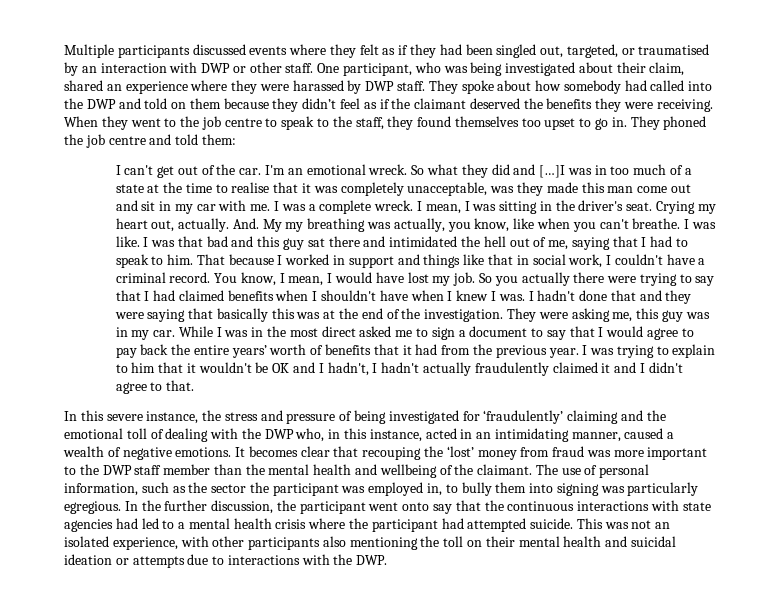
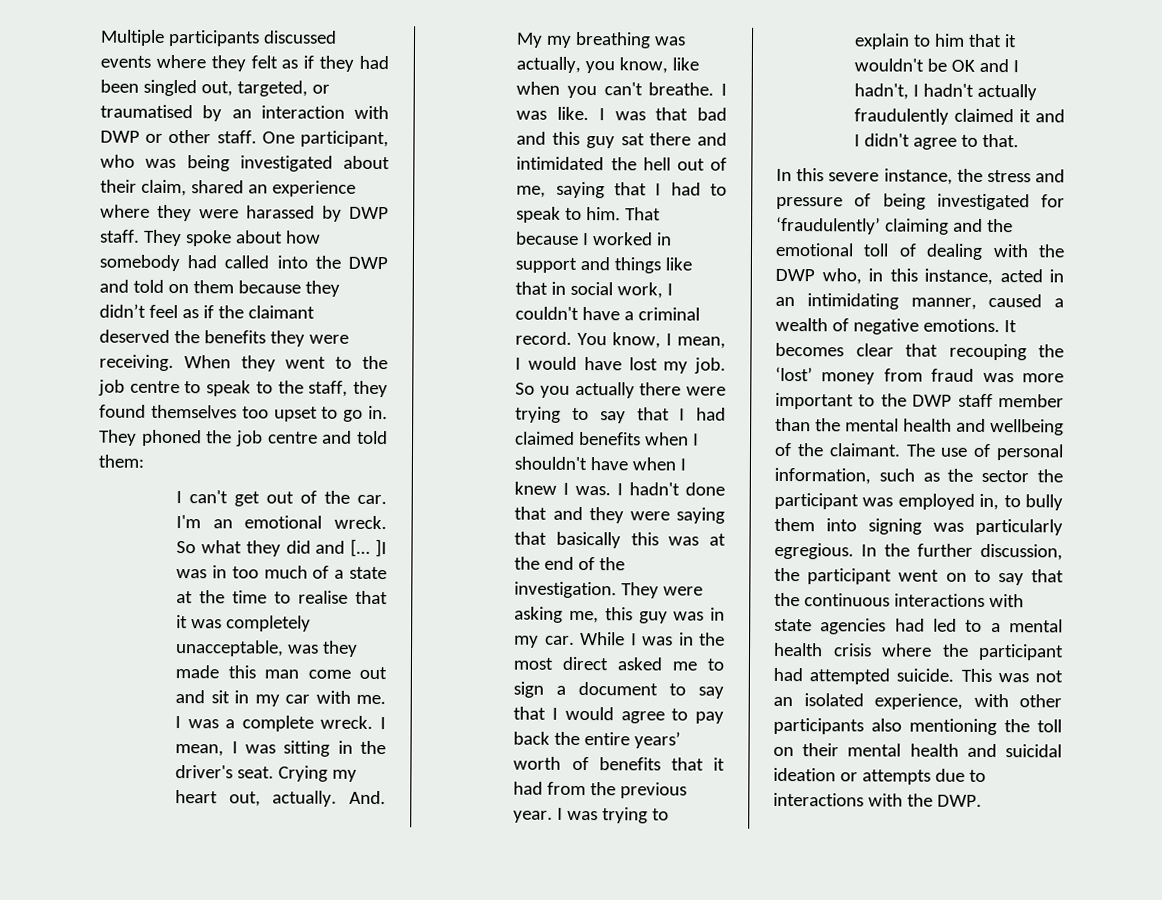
- So what they did and […]I was in too much of a state at the time to realise that it was completely unacceptable, was they made this man come out and sit in my car with me.
+ So what they did and [… ]I was in too much of a state at the time to realise that it was completely unacceptable, was they made this man come out and sit in my car with me.
- In the further discussion, the participant went onto say that the continuous interactions with state agencies had led to a mental health crisis where the participant had attempted suicide.
+ In the further discussion, the participant went on to say that the continuous interactions with state agencies had led to a mental health crisis where the participant had attempted suicide.

